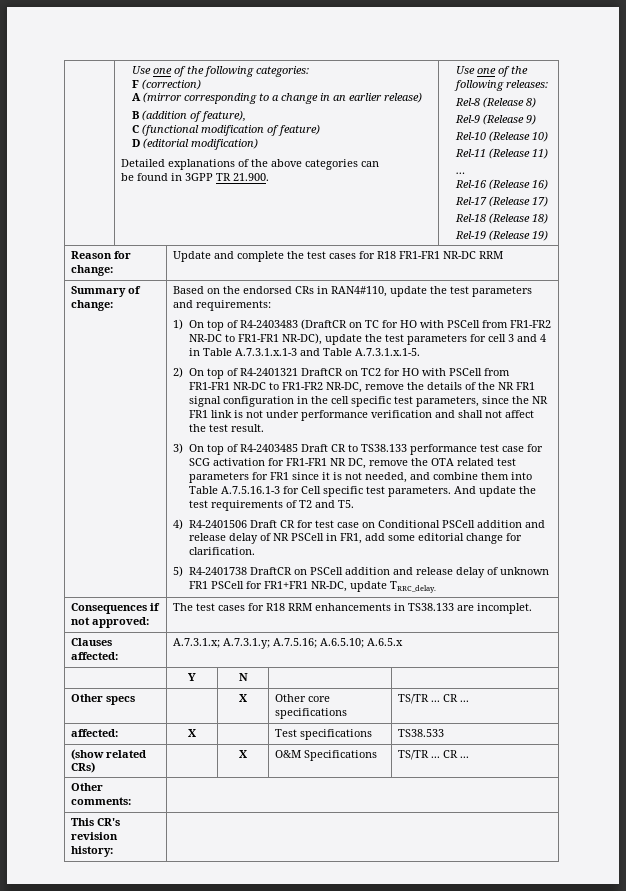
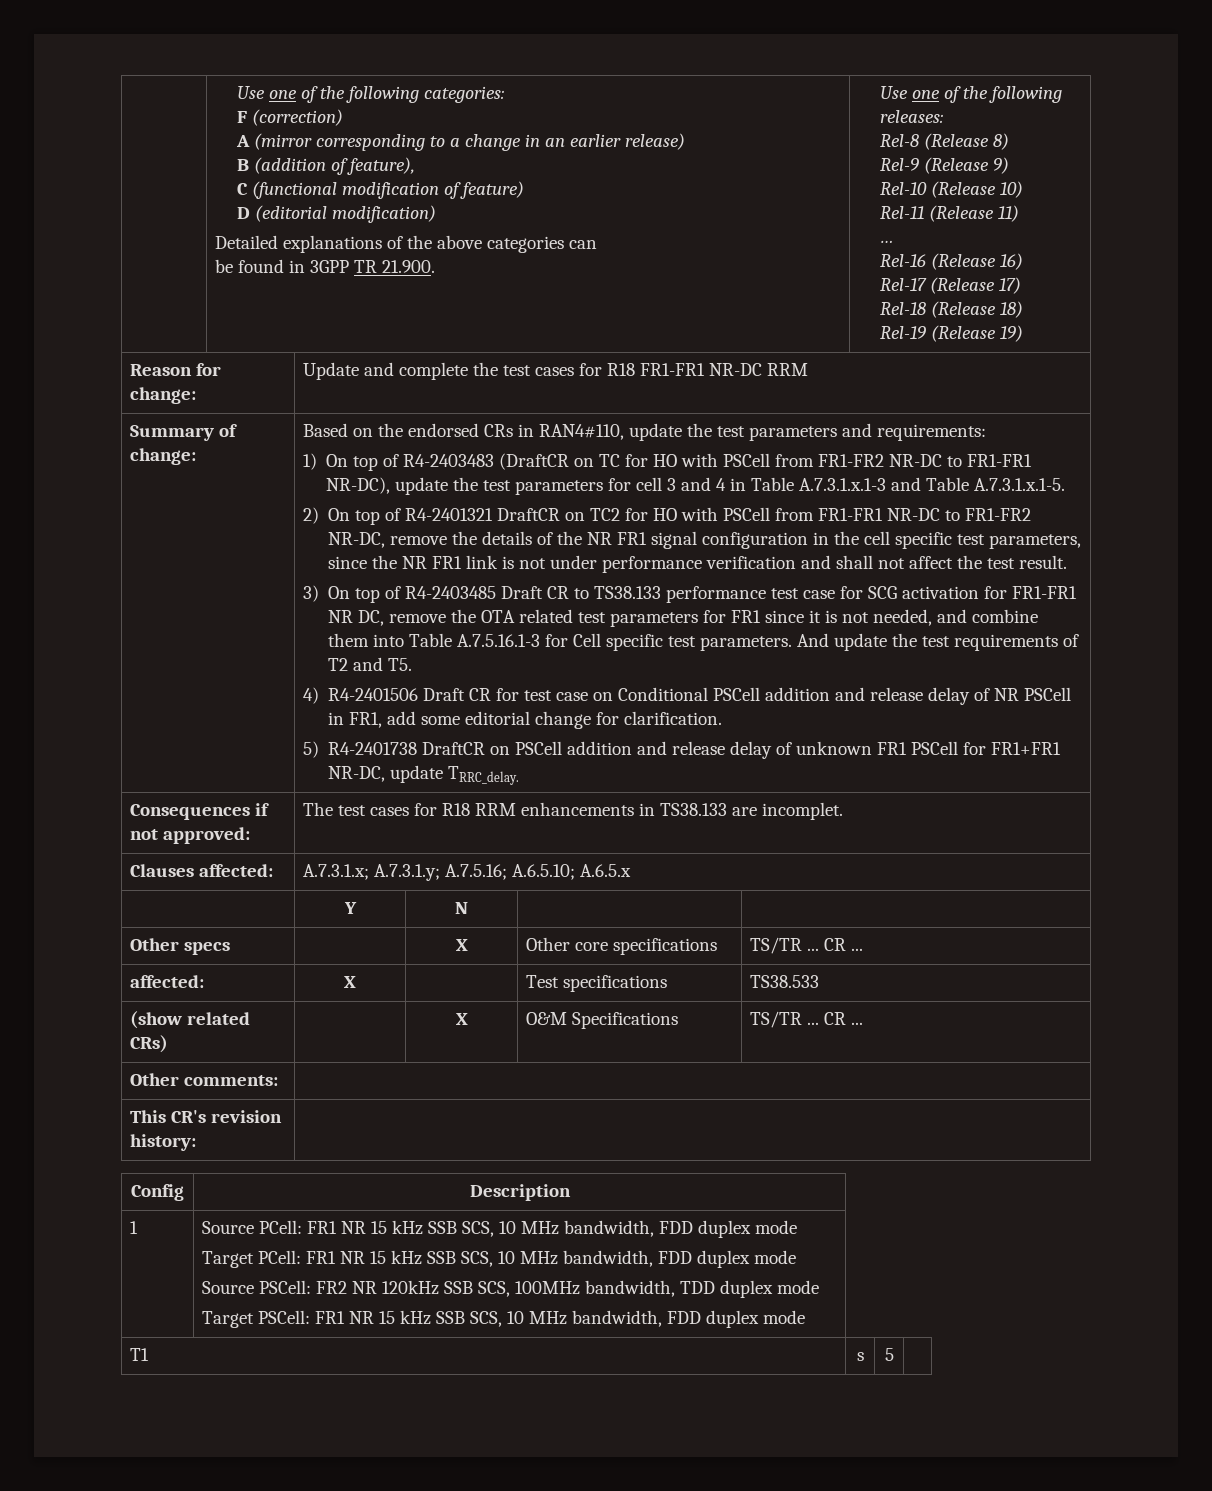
+ Config | Description
+ 1 | Source PCell: FR1 NR 15 kHz SSB SCS, 10 MHz bandwidth, FDD duplex mode
+ Target PCell: FR1 NR 15 kHz SSB SCS, 10 MHz bandwidth, FDD duplex mode
+ Source PSCell: FR2 NR 120kHz SSB SCS, 100MHz bandwidth, TDD duplex mode
+ Target PSCell: FR1 NR 15 kHz SSB SCS, 10 MHz bandwidth, FDD duplex mode
+ T1 | s | 5 |

